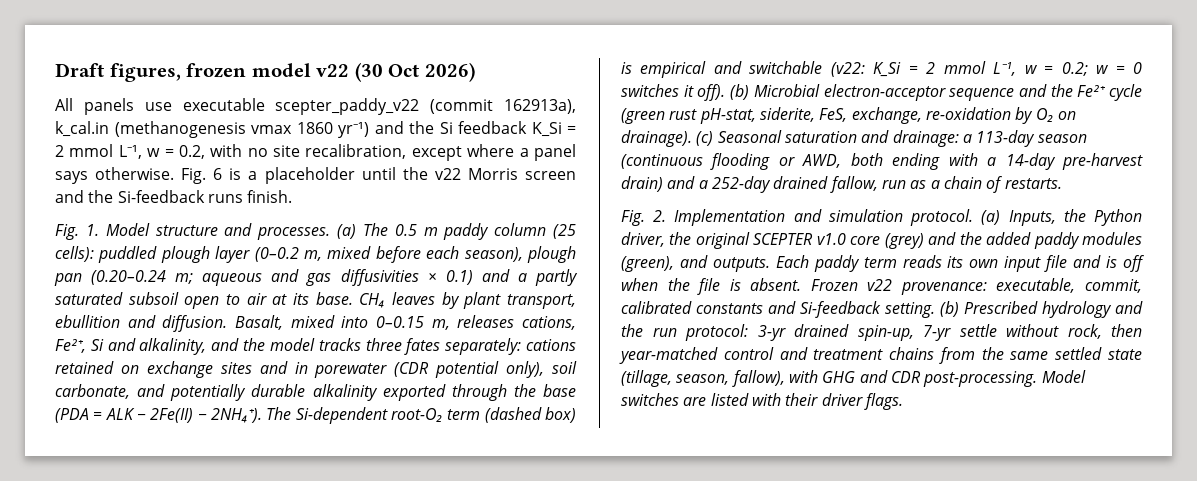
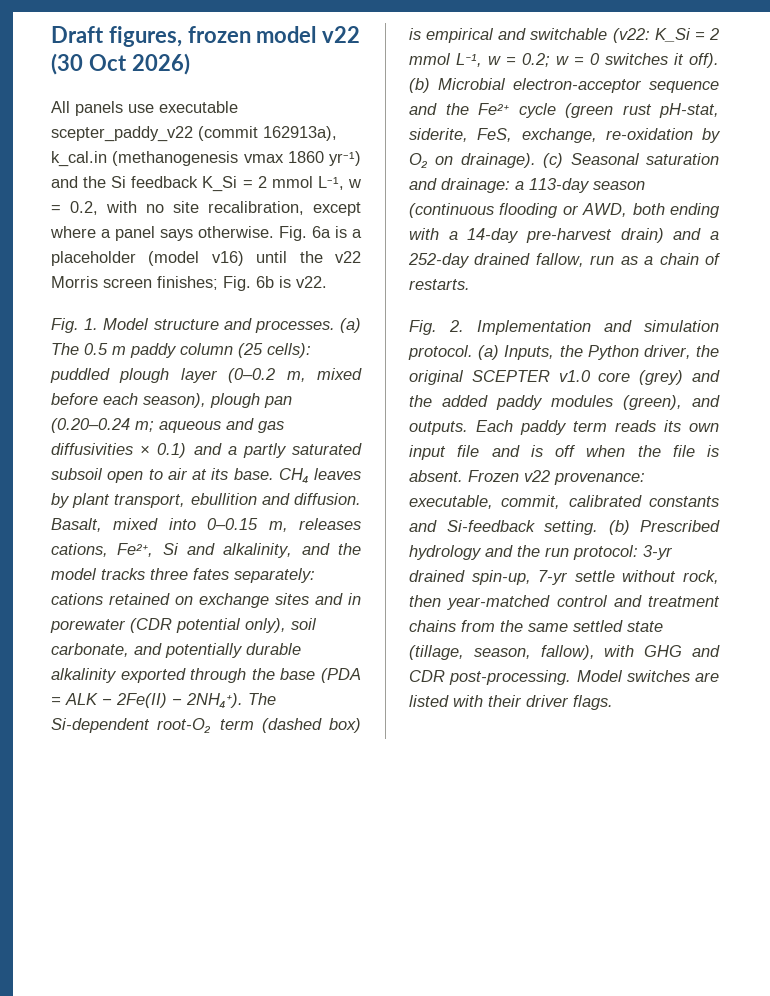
- Fig. 6 is a placeholder until the v22 Morris screen and the Si-feedback runs finish.
+ Fig. 6a is a placeholder (model v16) until the v22 Morris screen finishes; Fig. 6b is v22.

